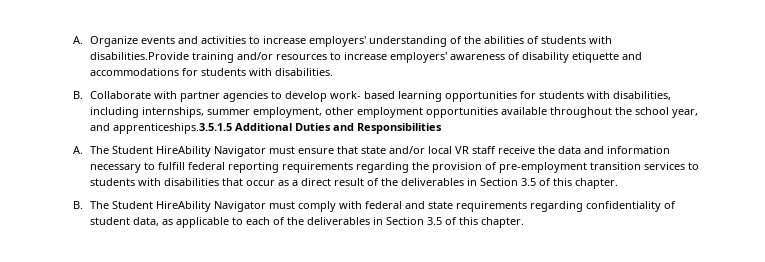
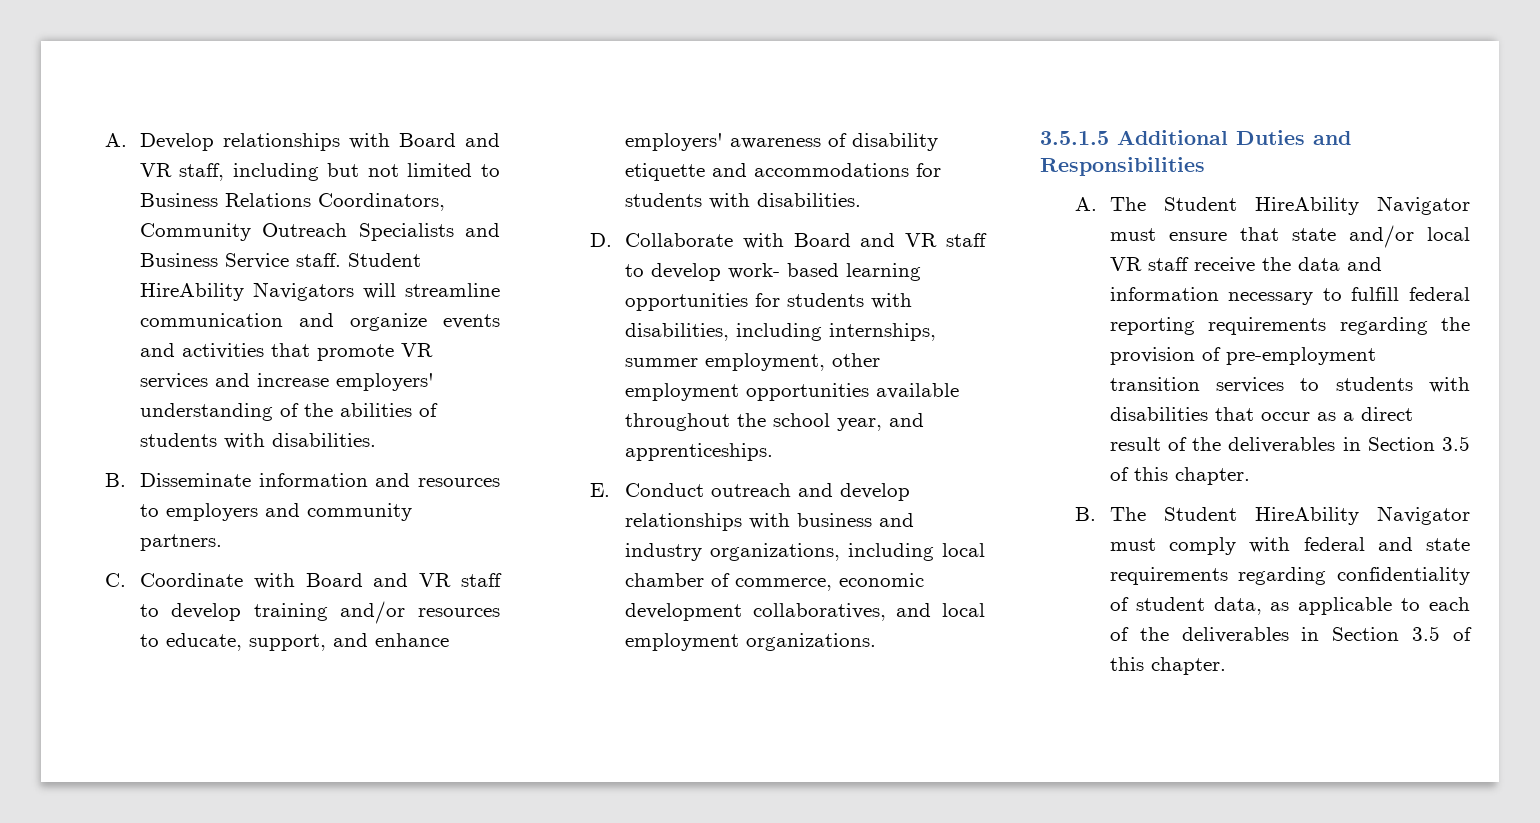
- A. Organize events and activities to increase employers' understanding of the abilities of students with disabilities.Provide training and/or resources to increase employers' awareness of disability etiquette and accommodations for students with disabilities.
+ A. Develop relationships with Board and VR staff, including but not limited to Business Relations Coordinators, Community Outreach Specialists and Business Service staff. Student HireAbility Navigators will streamline communication and organize events and activities that promote VR services and increase employers' understanding of the abilities of students with disabilities.
+ B. Disseminate information and resources to employers and community partners.
+ C. Coordinate with Board and VR staff to develop training and/or resources to educate, support, and enhance employers' awareness of disability etiquette and accommodations for students with disabilities.
- B. Collaborate with partner agencies to develop work- based learning opportunities for students with disabilities, including internships, summer employment, other employment opportunities available throughout the school year, and apprenticeships.3.5.1.5 Additional Duties and Responsibilities
+ D. Collaborate with Board and VR staff to develop work- based learning opportunities for students with disabilities, including internships, summer employment, other employment opportunities available throughout the school year, and apprenticeships.
+ E. Conduct outreach and develop relationships with business and industry organizations, including local chamber of commerce, economic development collaboratives, and local employment organizations.
+ 3.5.1.5 Additional Duties and Responsibilities

